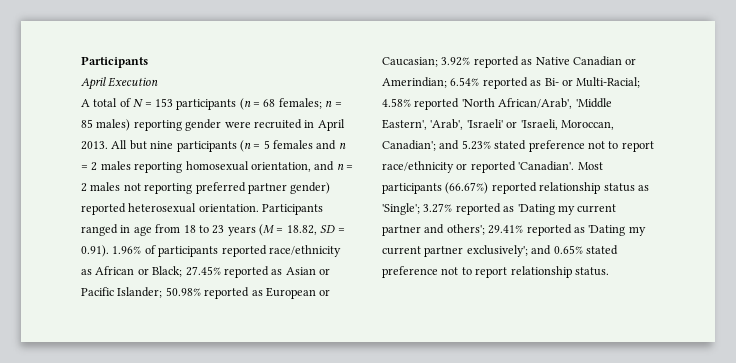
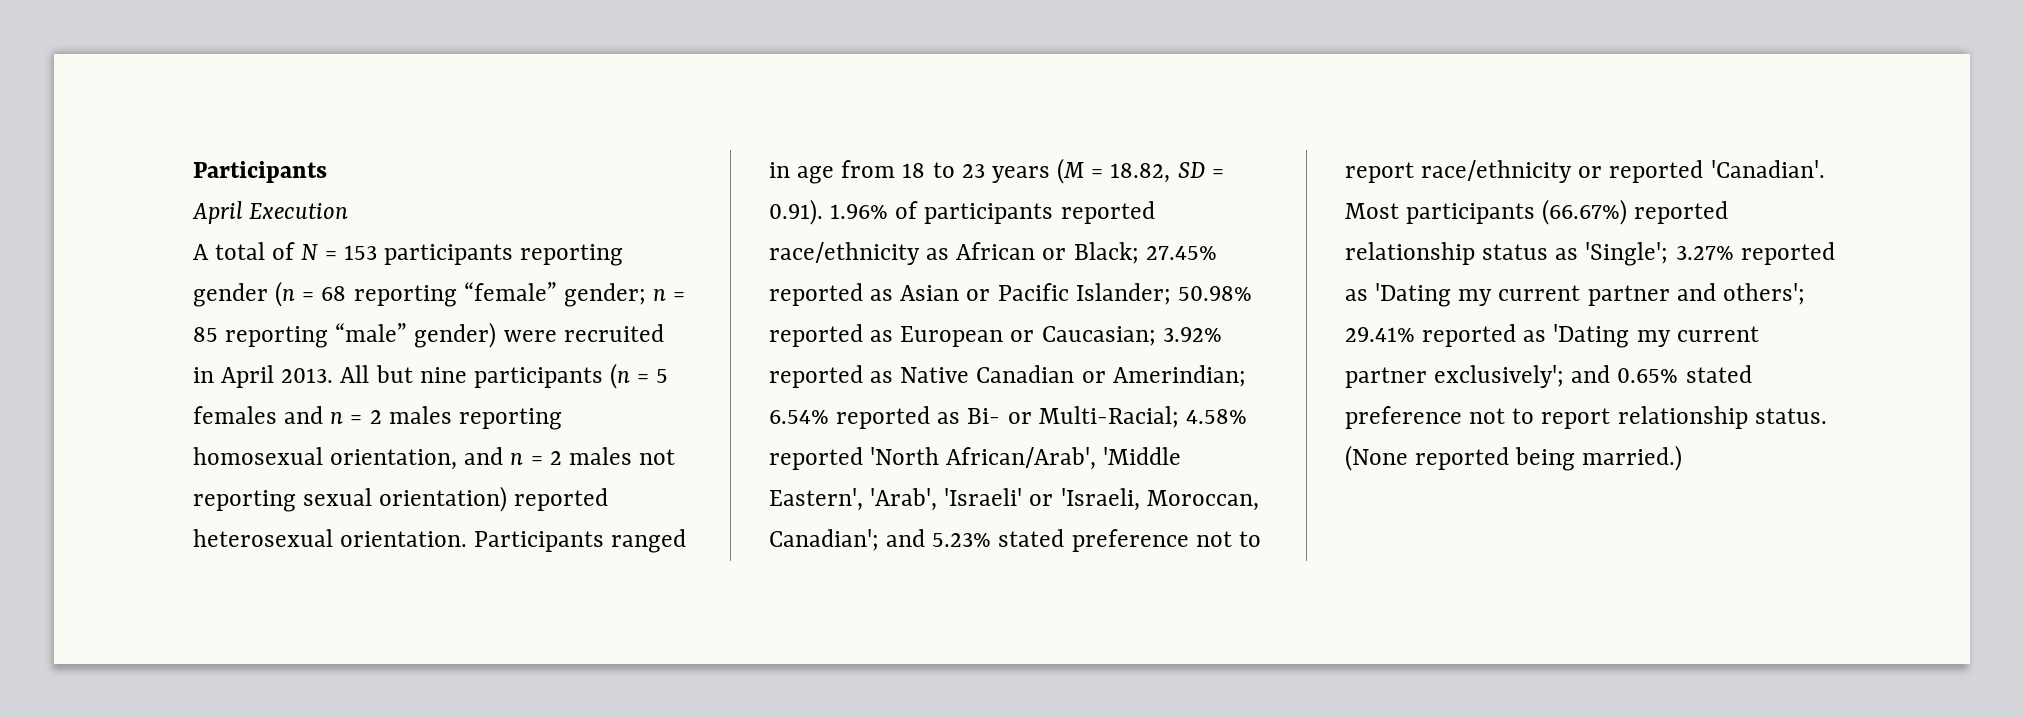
- A total of N = 153 participants (n = 68 females; n = 85 males) reporting gender were recruited in April 2013.
+ A total of N = 153 participants reporting gender (n = 68 reporting “female” gender; n = 85 reporting “male” gender) were recruited in April 2013.
- All but nine participants (n = 5 females and n = 2 males reporting homosexual orientation, and n = 2 males not reporting preferred partner gender) reported heterosexual orientation.
+ All but nine participants (n = 5 females and n = 2 males reporting homosexual orientation, and n = 2 males not reporting sexual orientation) reported heterosexual orientation.
+ (None reported being married.)

